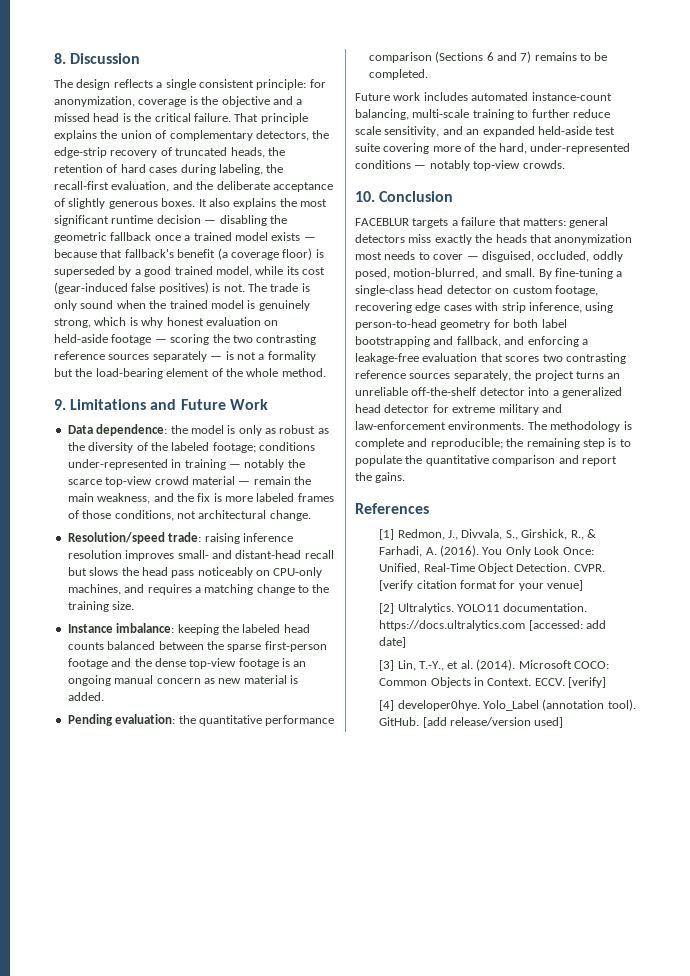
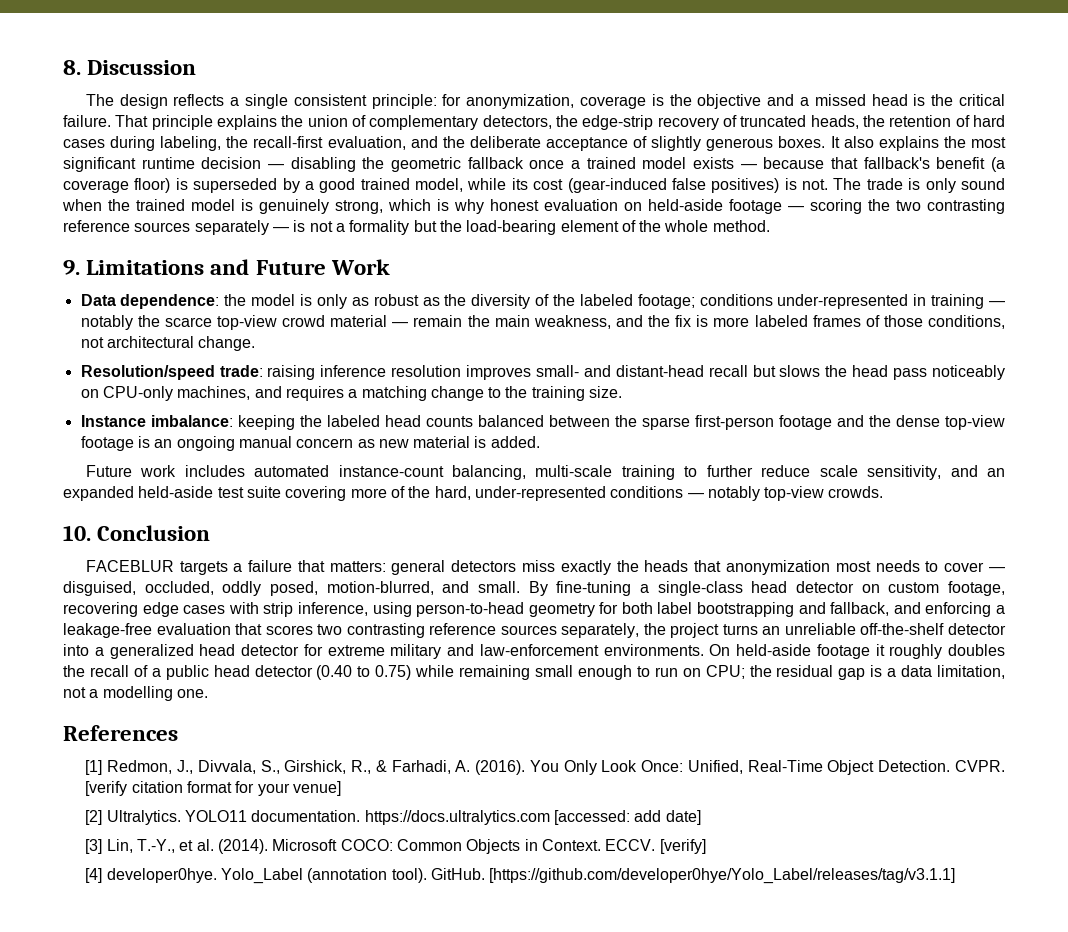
- Pending evaluation: the quantitative performance comparison (Sections 6 and 7) remains to be completed.
- The methodology is complete and reproducible; the remaining step is to populate the quantitative comparison and report the gains.
+ On held-aside footage it roughly doubles the recall of a public head detector (0.40 to 0.75) while remaining small enough to run on CPU; the residual gap is a data limitation, not a modelling one.
- [add release/version used]
+ [https://github.com/developer0hye/Yolo_Label/releases/tag/v3.1.1]

